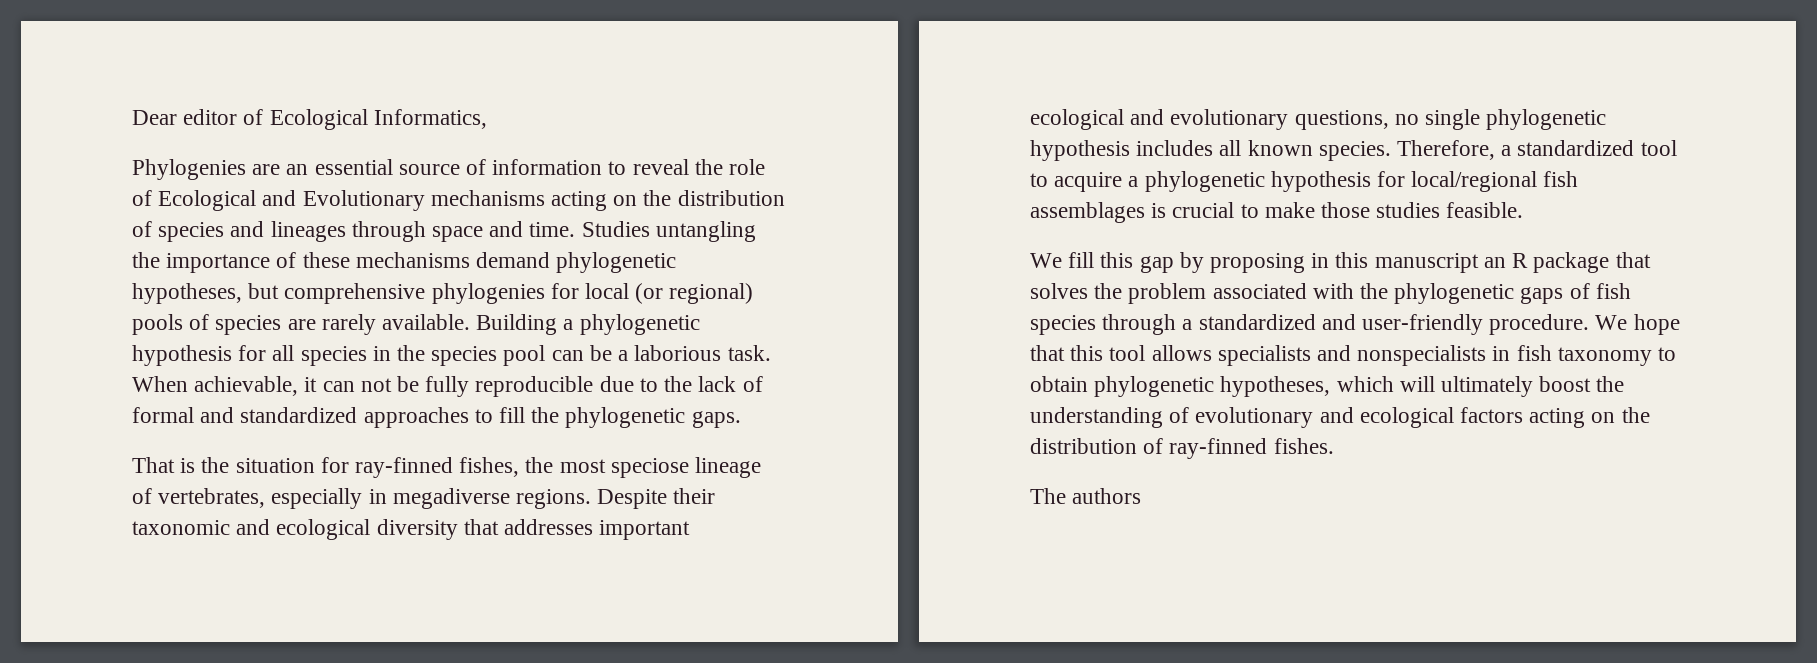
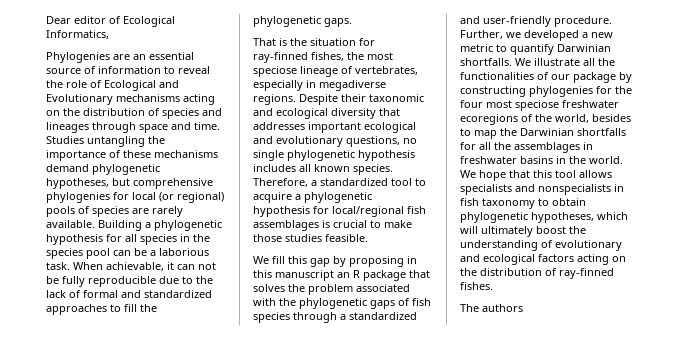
+ Further, we developed a new metric to quantify Darwinian shortfalls. We illustrate all the functionalities of our package by constructing phylogenies for the four most speciose freshwater ecoregions of the world, besides to map the Darwinian shortfalls for all the assemblages in freshwater basins in the world.

